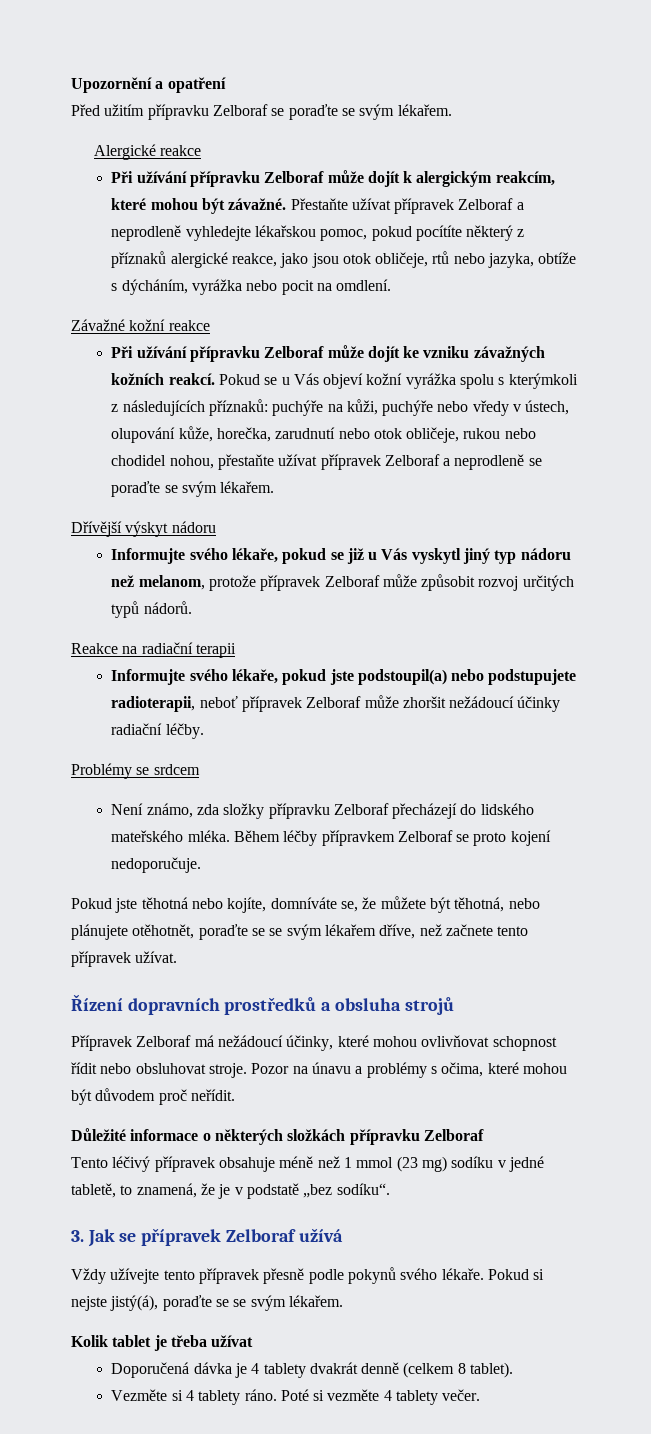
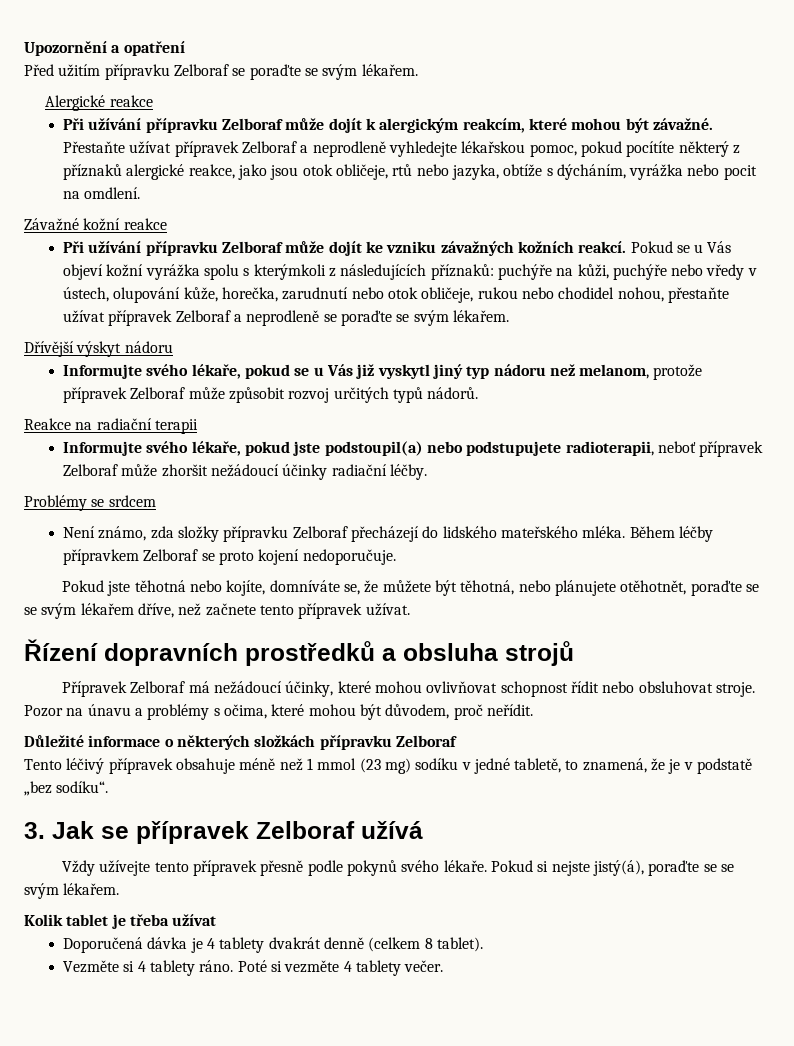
- Informujte svého lékaře, pokud se již u Vás vyskytl jiný typ nádoru než melanom, protože přípravek Zelboraf může způsobit rozvoj určitých typů nádorů.
+ Informujte svého lékaře, pokud se u Vás již vyskytl jiný typ nádoru než melanom, protože přípravek Zelboraf může způsobit rozvoj určitých typů nádorů.
- Pozor na únavu a problémy s očima, které mohou být důvodem proč neřídit.
+ Pozor na únavu a problémy s očima, které mohou být důvodem, proč neřídit.

